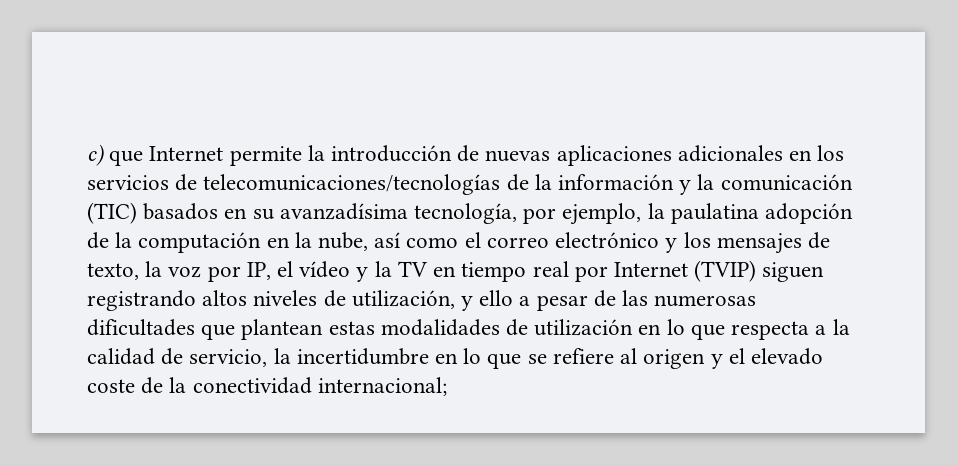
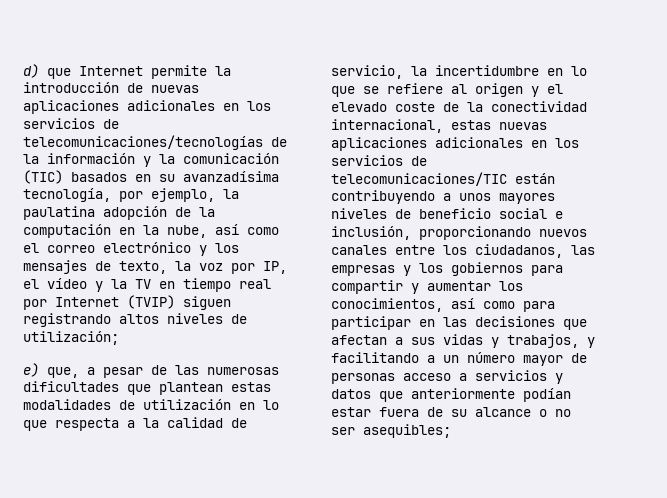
- c) que Internet permite la introducción de nuevas aplicaciones adicionales en los servicios de telecomunicaciones/tecnologías de la información y la comunicación (TIC) basados en su avanzadísima tecnología, por ejemplo, la paulatina adopción de la computación en la nube, así como el correo electrónico y los mensajes de texto, la voz por IP, el vídeo y la TV en tiempo real por Internet (TVIP) siguen registrando altos niveles de utilización, y ello a pesar de las numerosas dificultades que plantean estas modalidades de utilización en lo que respecta a la calidad de servicio, la incertidumbre en lo que se refiere al origen y el elevado coste de la conectividad internacional;
+ d) que Internet permite la introducción de nuevas aplicaciones adicionales en los servicios de telecomunicaciones/tecnologías de la información y la comunicación (TIC) basados en su avanzadísima tecnología, por ejemplo, la paulatina adopción de la computación en la nube, así como el correo electrónico y los mensajes de texto, la voz por IP, el vídeo y la TV en tiempo real por Internet (TVIP) siguen registrando altos niveles de utilización;
+ e) que, a pesar de las numerosas dificultades que plantean estas modalidades de utilización en lo que respecta a la calidad de servicio, la incertidumbre en lo que se refiere al origen y el elevado coste de la conectividad internacional, estas nuevas aplicaciones adicionales en los servicios de telecomunicaciones/TIC están contribuyendo a unos mayores niveles de beneficio social e inclusión, proporcionando nuevos canales entre los ciudadanos, las empresas y los gobiernos para compartir y aumentar los conocimientos, así como para participar en las decisiones que afectan a sus vidas y trabajos, y facilitando a un número mayor de personas acceso a servicios y datos que anteriormente podían estar fuera de su alcance o no ser asequibles;

